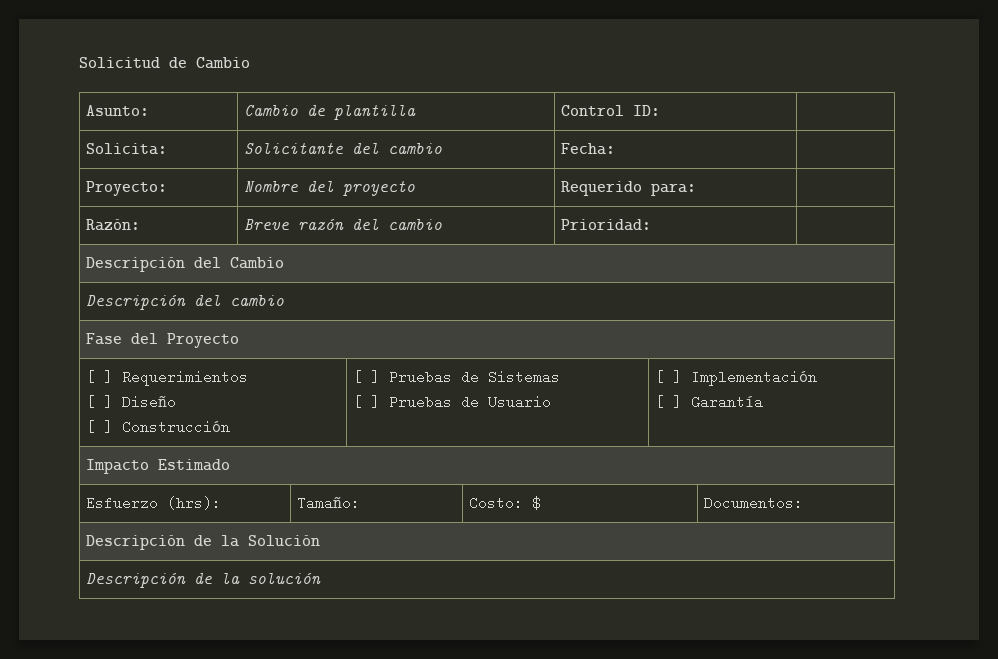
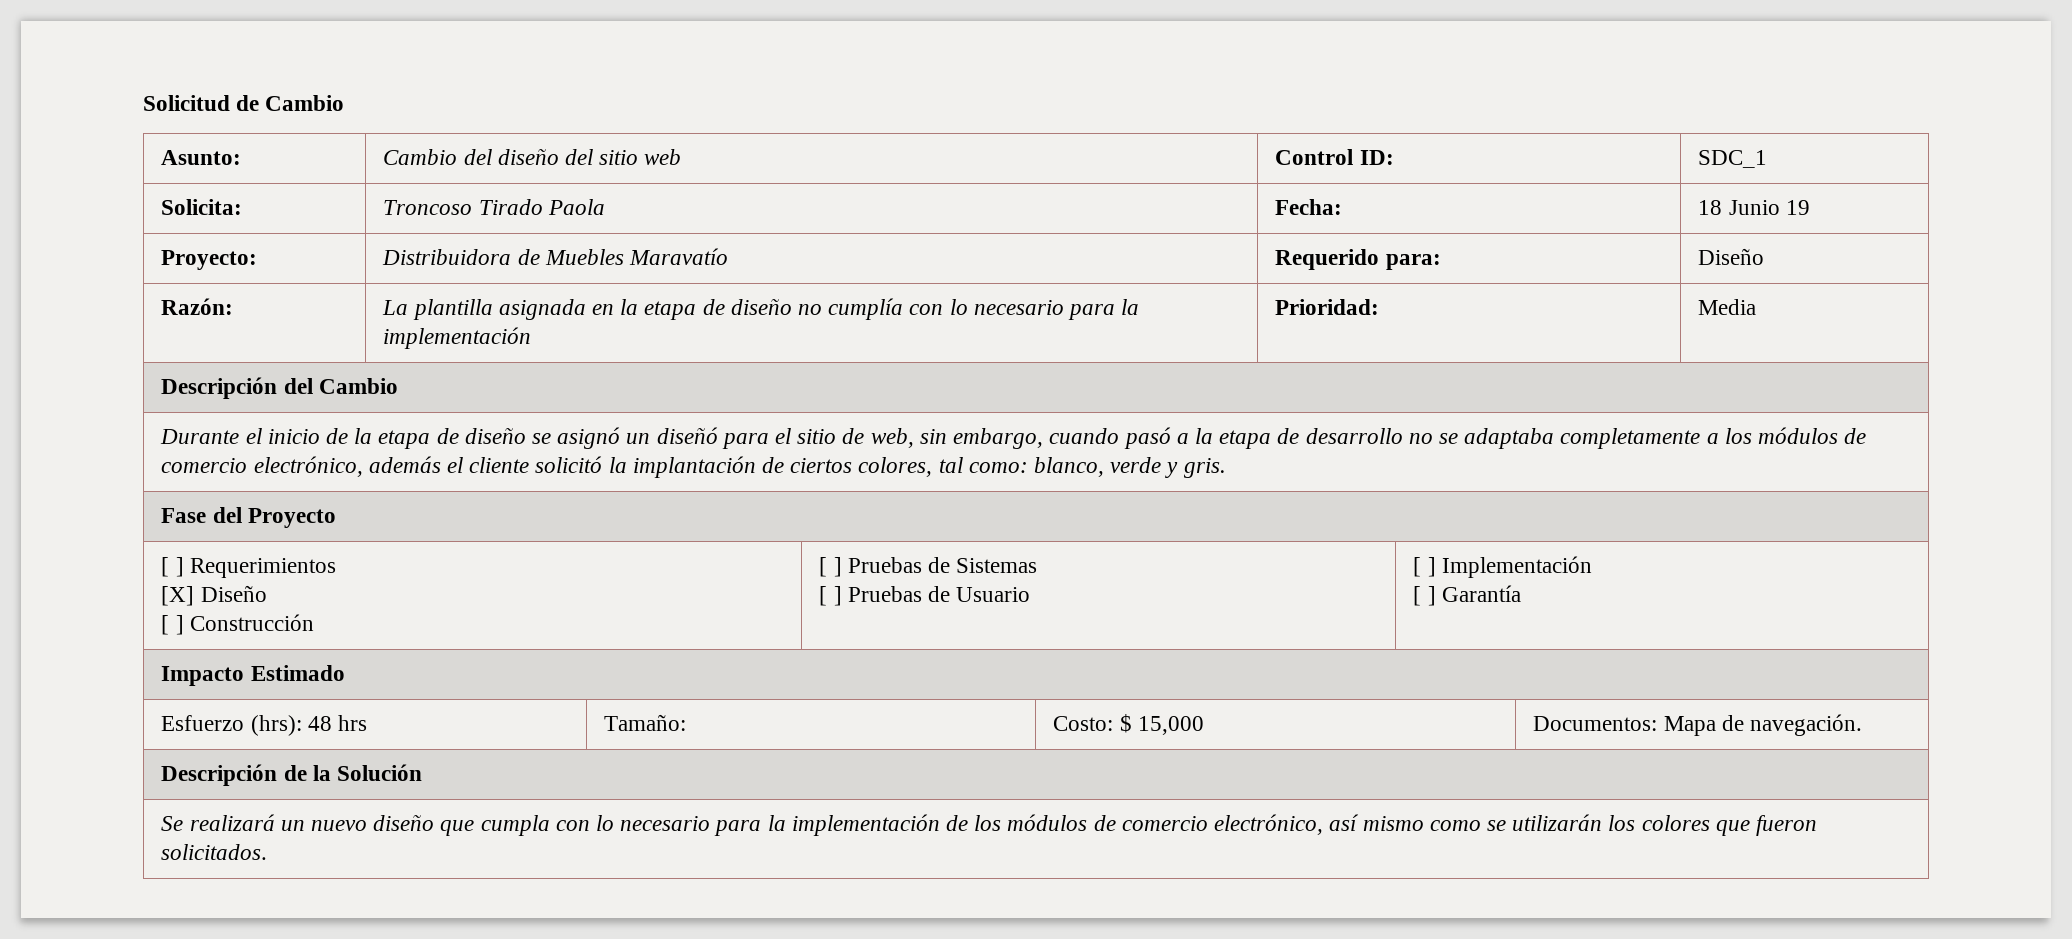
- Asunto: | Cambio de plantilla | Control ID: |
+ Asunto: | Cambio del diseño del sitio web | Control ID: | SDC_1
- Solicita: | Solicitante del cambio | Fecha: |
- Proyecto: | Nombre del proyecto | Requerido para: |
+ Solicita: | Troncoso Tirado Paola | Fecha: | 18 Junio 19
+ Proyecto: | Distribuidora de Muebles Maravatío | Requerido para: | Diseño
- Razón: | Breve razón del cambio | Prioridad: |
+ Razón: | La plantilla asignada en la etapa de diseño no cumplía con lo necesario para la implementación | Prioridad: | Media
- Descripción del cambio
+ Durante el inicio de la etapa de diseño se asignó un diseñó para el sitio de web, sin embargo, cuando pasó a la etapa de desarrollo no se adaptaba completamente a los módulos de comercio electrónico, además el cliente solicitó la implantación de ciertos colores, tal como: blanco, verde y gris.
  [ ] Requerimientos
- [ ] Diseño
+ [X] Diseño
- Esfuerzo (hrs): | Tamaño: | Costo: $ | Documentos:
+ Esfuerzo (hrs): 48 hrs | Tamaño: | Costo: $ 15,000 | Documentos: Mapa de navegación.
- Descripción de la solución
+ Se realizará un nuevo diseño que cumpla con lo necesario para la implementación de los módulos de comercio electrónico, así mismo como se utilizarán los colores que fueron solicitados.

